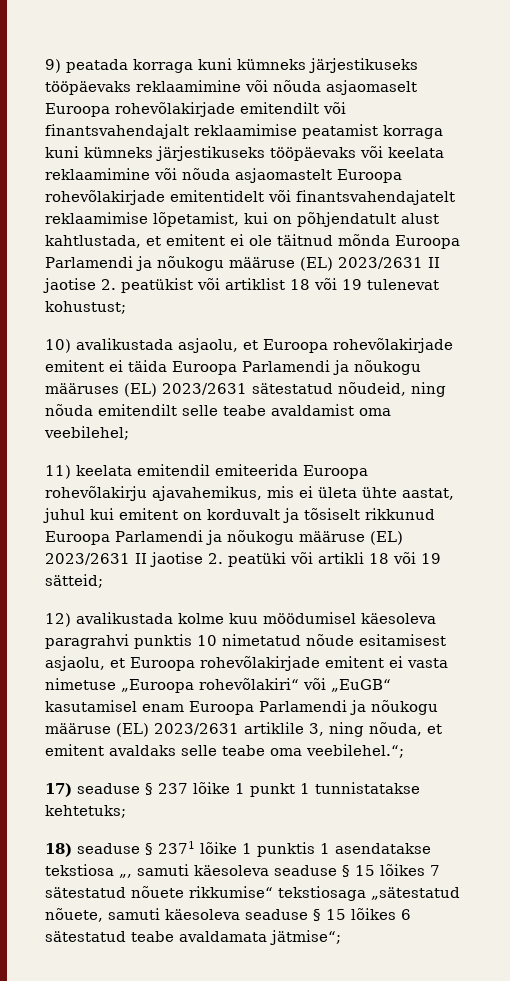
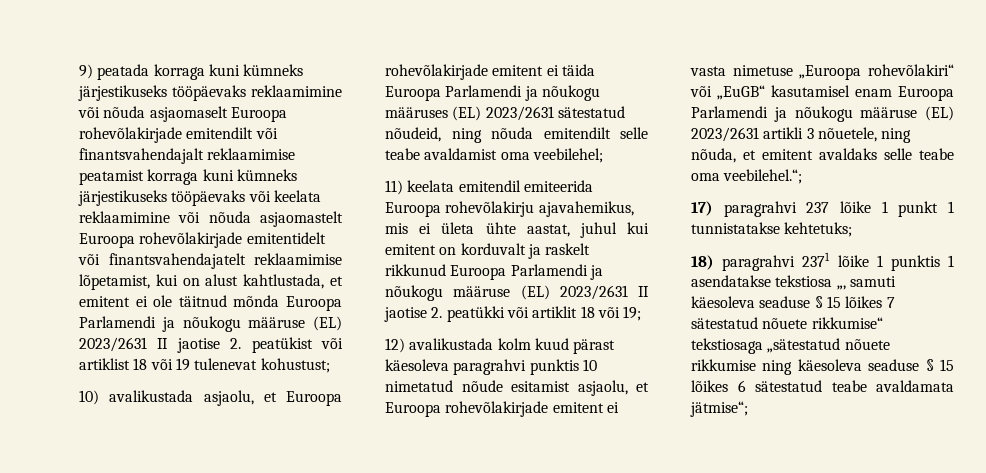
- 9) peatada korraga kuni kümneks järjestikuseks tööpäevaks reklaamimine või nõuda asjaomaselt Euroopa rohevõlakirjade emitendilt või finantsvahendajalt reklaamimise peatamist korraga kuni kümneks järjestikuseks tööpäevaks või keelata reklaamimine või nõuda asjaomastelt Euroopa rohevõlakirjade emitentidelt või finantsvahendajatelt reklaamimise lõpetamist, kui on põhjendatult alust kahtlustada, et emitent ei ole täitnud mõnda Euroopa Parlamendi ja nõukogu määruse (EL) 2023/2631 II jaotise 2. peatükist või artiklist 18 või 19 tulenevat kohustust;
+ 9) peatada korraga kuni kümneks järjestikuseks tööpäevaks reklaamimine või nõuda asjaomaselt Euroopa rohevõlakirjade emitendilt või finantsvahendajalt reklaamimise peatamist korraga kuni kümneks järjestikuseks tööpäevaks või keelata reklaamimine või nõuda asjaomastelt Euroopa rohevõlakirjade emitentidelt või finantsvahendajatelt reklaamimise lõpetamist, kui on alust kahtlustada, et emitent ei ole täitnud mõnda Euroopa Parlamendi ja nõukogu määruse (EL) 2023/2631 II jaotise 2. peatükist või artiklist 18 või 19 tulenevat kohustust;
- 11) keelata emitendil emiteerida Euroopa rohevõlakirju ajavahemikus, mis ei ületa ühte aastat, juhul kui emitent on korduvalt ja tõsiselt rikkunud Euroopa Parlamendi ja nõukogu määruse (EL) 2023/2631 II jaotise 2. peatüki või artikli 18 või 19 sätteid;
+ 11) keelata emitendil emiteerida Euroopa rohevõlakirju ajavahemikus, mis ei ületa ühte aastat, juhul kui emitent on korduvalt ja raskelt rikkunud Euroopa Parlamendi ja nõukogu määruse (EL) 2023/2631 II jaotise 2. peatükki või artiklit 18 või 19;
- 12) avalikustada kolme kuu möödumisel käesoleva paragrahvi punktis 10 nimetatud nõude esitamisest asjaolu, et Euroopa rohevõlakirjade emitent ei vasta nimetuse „Euroopa rohevõlakiri“ või „EuGB“ kasutamisel enam Euroopa Parlamendi ja nõukogu määruse (EL) 2023/2631 artiklile 3, ning nõuda, et emitent avaldaks selle teabe oma veebilehel.“;
+ 12) avalikustada kolm kuud pärast käesoleva paragrahvi punktis 10 nimetatud nõude esitamist asjaolu, et Euroopa rohevõlakirjade emitent ei vasta nimetuse „Euroopa rohevõlakiri“ või „EuGB“ kasutamisel enam Euroopa Parlamendi ja nõukogu määruse (EL) 2023/2631 artikli 3 nõuetele, ning nõuda, et emitent avaldaks selle teabe oma veebilehel.“;
- 17) seaduse § 237 lõike 1 punkt 1 tunnistatakse kehtetuks;
+ 17) paragrahvi 237 lõike 1 punkt 1 tunnistatakse kehtetuks;
- 18) seaduse § 2371 lõike 1 punktis 1 asendatakse tekstiosa „, samuti käesoleva seaduse § 15 lõikes 7 sätestatud nõuete rikkumise“ tekstiosaga „sätestatud nõuete, samuti käesoleva seaduse § 15 lõikes 6 sätestatud teabe avaldamata jätmise“;
+ 18) paragrahvi 2371 lõike 1 punktis 1 asendatakse tekstiosa „, samuti käesoleva seaduse § 15 lõikes 7 sätestatud nõuete rikkumise“ tekstiosaga „sätestatud nõuete rikkumise ning käesoleva seaduse § 15 lõikes 6 sätestatud teabe avaldamata jätmise“;

